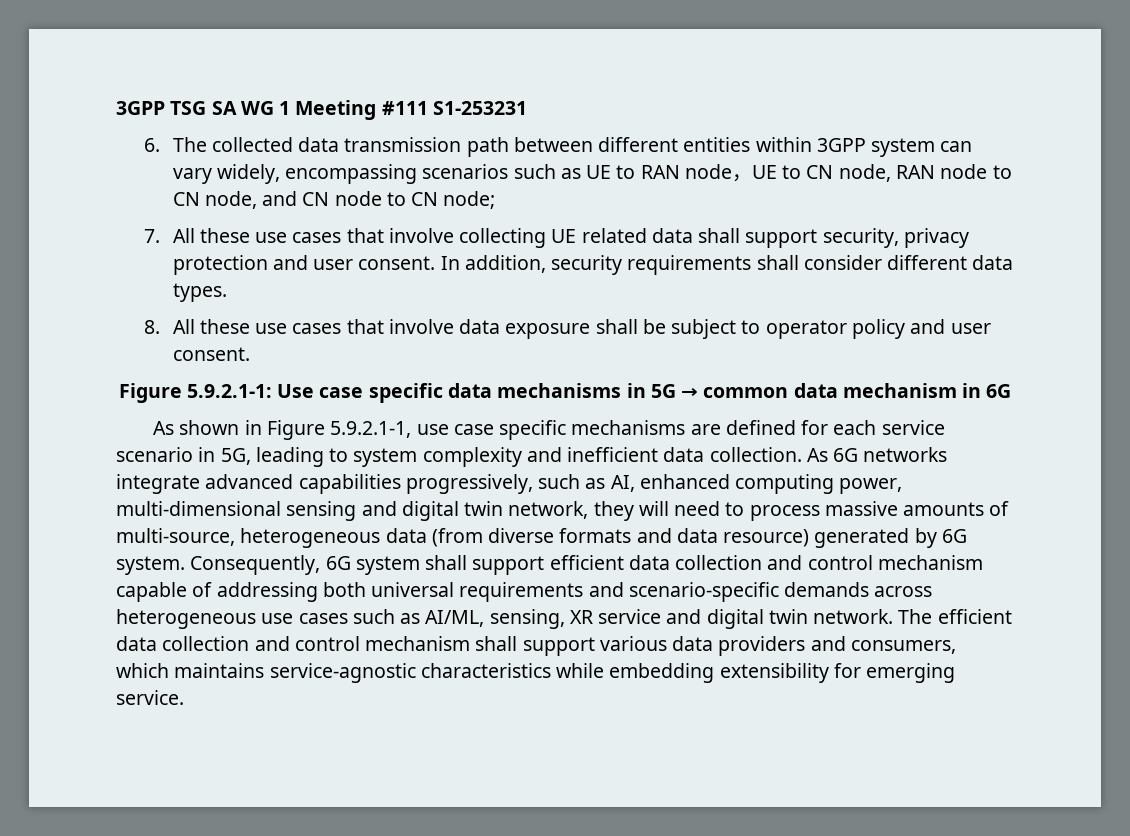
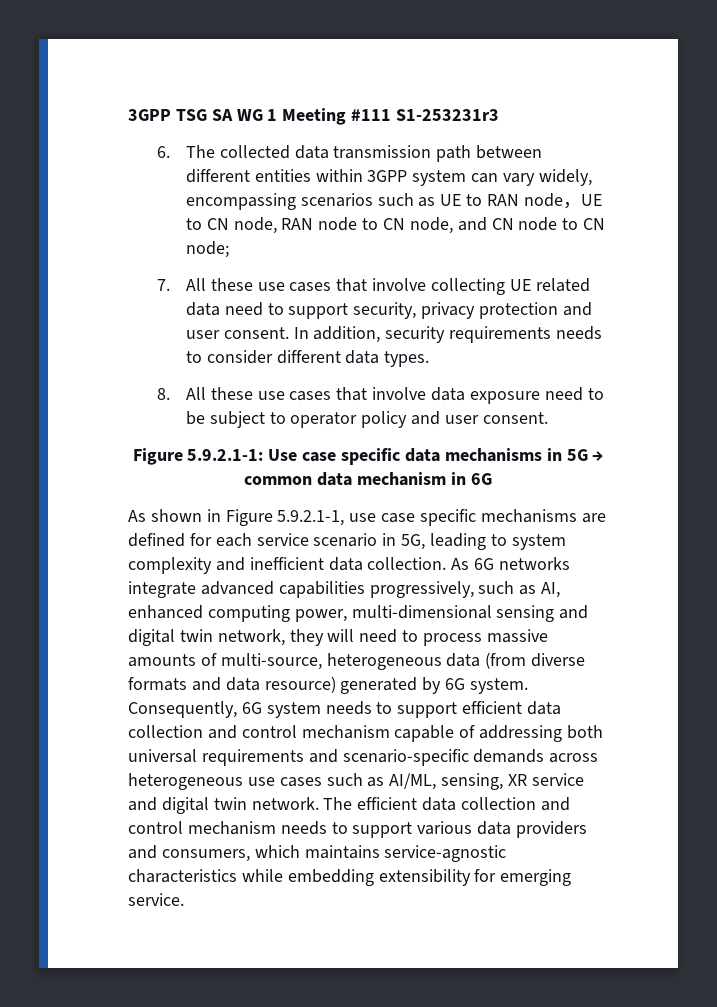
- 3GPP TSG SA WG 1 Meeting #111 S1-253231
+ 3GPP TSG SA WG 1 Meeting #111 S1-253231r3
- 7. All these use cases that involve collecting UE related data shall support security, privacy protection and user consent.
+ 7. All these use cases that involve collecting UE related data need to support security, privacy protection and user consent.
- In addition, security requirements shall consider different data types.
+ In addition, security requirements needs to consider different data types.
- 8. All these use cases that involve data exposure shall be subject to operator policy and user consent.
+ 8. All these use cases that involve data exposure need to be subject to operator policy and user consent.
- Consequently, 6G system shall support efficient data collection and control mechanism capable of addressing both universal requirements and scenario-specific demands across heterogeneous use cases such as AI/ML, sensing, XR service and digital twin network.
+ Consequently, 6G system needs to support efficient data collection and control mechanism capable of addressing both universal requirements and scenario-specific demands across heterogeneous use cases such as AI/ML, sensing, XR service and digital twin network.
- The efficient data collection and control mechanism shall support various data providers and consumers, which maintains service-agnostic characteristics while embedding extensibility for emerging service.
+ The efficient data collection and control mechanism needs to support various data providers and consumers, which maintains service-agnostic characteristics while embedding extensibility for emerging service.

